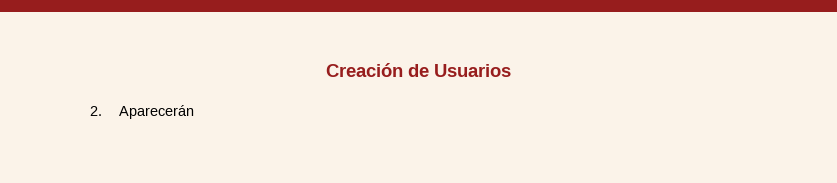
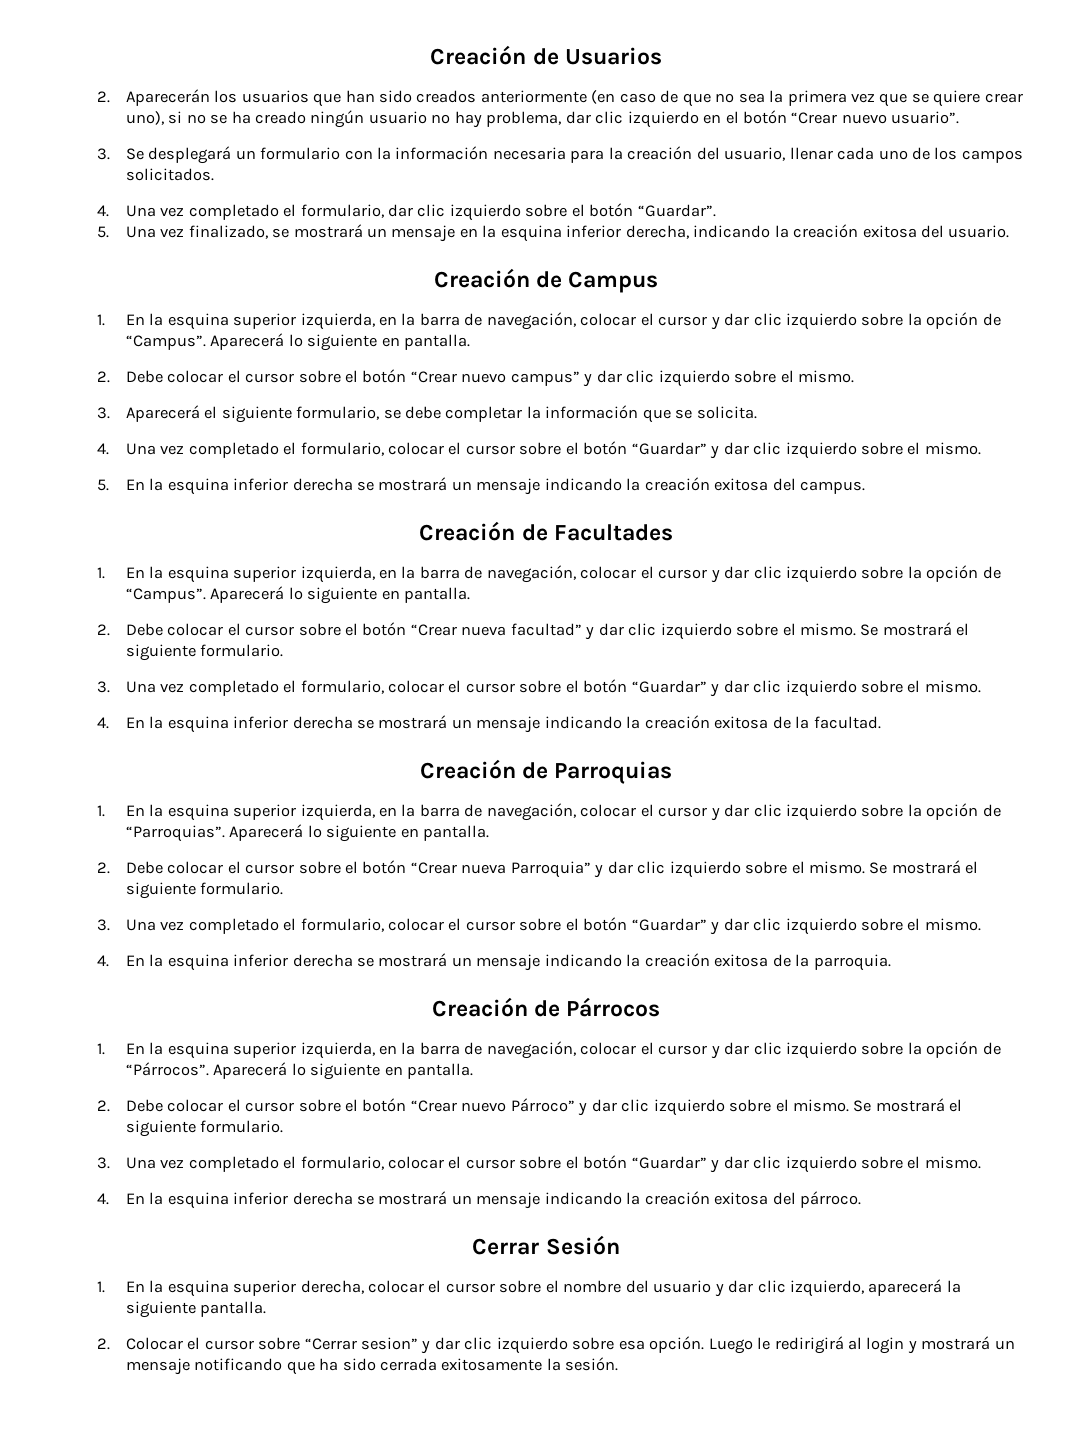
- 2. Aparecerán
+ 2. Aparecerán los usuarios que han sido creados anteriormente (en caso de que no sea la primera vez que se quiere crear uno), si no se ha creado ningún usuario no hay problema, dar clic izquierdo en el botón “Crear nuevo usuario”.
+ 3. Se desplegará un formulario con la información necesaria para la creación del usuario, llenar cada uno de los campos solicitados.
+ 4. Una vez completado el formulario, dar clic izquierdo sobre el botón “Guardar”.
+ 5. Una vez finalizado, se mostrará un mensaje en la esquina inferior derecha, indicando la creación exitosa del usuario.
+ Creación de Campus
+ 1. En la esquina superior izquierda, en la barra de navegación, colocar el cursor y dar clic izquierdo sobre la opción de “Campus”. Aparecerá lo siguiente en pantalla.
+ 2. Debe colocar el cursor sobre el botón “Crear nuevo campus” y dar clic izquierdo sobre el mismo.
+ 3. Aparecerá el siguiente formulario, se debe completar la información que se solicita.
+ 4. Una vez completado el formulario, colocar el cursor sobre el botón “Guardar” y dar clic izquierdo sobre el mismo.
+ 5. En la esquina inferior derecha se mostrará un mensaje indicando la creación exitosa del campus.
+ Creación de Facultades
+ 1. En la esquina superior izquierda, en la barra de navegación, colocar el cursor y dar clic izquierdo sobre la opción de “Campus”. Aparecerá lo siguiente en pantalla.
+ 2. Debe colocar el cursor sobre el botón “Crear nueva facultad” y dar clic izquierdo sobre el mismo. Se mostrará el siguiente formulario.
+ 3. Una vez completado el formulario, colocar el cursor sobre el botón “Guardar” y dar clic izquierdo sobre el mismo.
+ 4. En la esquina inferior derecha se mostrará un mensaje indicando la creación exitosa de la facultad.
+ Creación de Parroquias
+ 1. En la esquina superior izquierda, en la barra de navegación, colocar el cursor y dar clic izquierdo sobre la opción de “Parroquias”. Aparecerá lo siguiente en pantalla.
+ 2. Debe colocar el cursor sobre el botón “Crear nueva Parroquia” y dar clic izquierdo sobre el mismo. Se mostrará el siguiente formulario.
+ 3. Una vez completado el formulario, colocar el cursor sobre el botón “Guardar” y dar clic izquierdo sobre el mismo.
+ 4. En la esquina inferior derecha se mostrará un mensaje indicando la creación exitosa de la parroquia.
+ Creación de Párrocos
+ 1. En la esquina superior izquierda, en la barra de navegación, colocar el cursor y dar clic izquierdo sobre la opción de “Párrocos”. Aparecerá lo siguiente en pantalla.
+ 2. Debe colocar el cursor sobre el botón “Crear nuevo Párroco” y dar clic izquierdo sobre el mismo. Se mostrará el siguiente formulario.
+ 3. Una vez completado el formulario, colocar el cursor sobre el botón “Guardar” y dar clic izquierdo sobre el mismo.
+ 4. En la esquina inferior derecha se mostrará un mensaje indicando la creación exitosa del párroco.
+ Cerrar Sesión
+ 1. En la esquina superior derecha, colocar el cursor sobre el nombre del usuario y dar clic izquierdo, aparecerá la siguiente pantalla.
+ 2. Colocar el cursor sobre “Cerrar sesion” y dar clic izquierdo sobre esa opción. Luego le redirigirá al login y mostrará un mensaje notificando que ha sido cerrada exitosamente la sesión.

